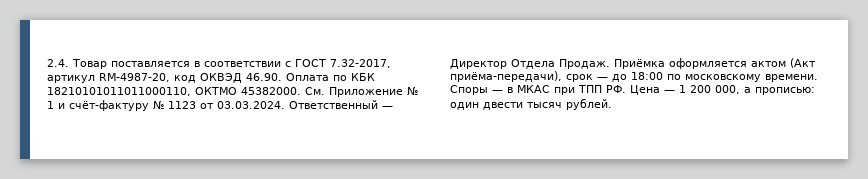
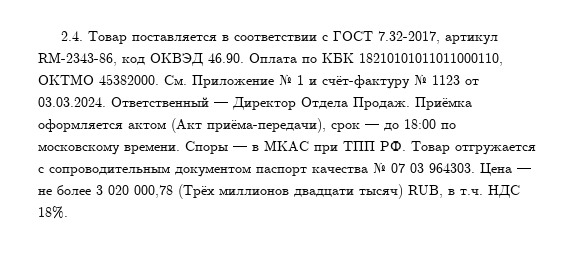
- 2.4. Товар поставляется в соответствии с ГОСТ 7.32-2017, артикул RM-4987-20, код ОКВЭД 46.90. Оплата по КБК 18210101011011000110, ОКТМО 45382000.
+ 2.4. Товар поставляется в соответствии с ГОСТ 7.32-2017, артикул RM-2343-86, код ОКВЭД 46.90. Оплата по КБК 18210101011011000110, ОКТМО 45382000.
- Споры — в МКАС при ТПП РФ. Цена — 1 200 000, а прописью: один двести тысяч рублей.
+ Споры — в МКАС при ТПП РФ. Товар отгружается с сопроводительным документом паспорт качества № 07 03 964303. Цена — не более 3 020 000,78 (Трёх миллионов двадцати тысяч) RUB, в т.ч. НДС 18%.

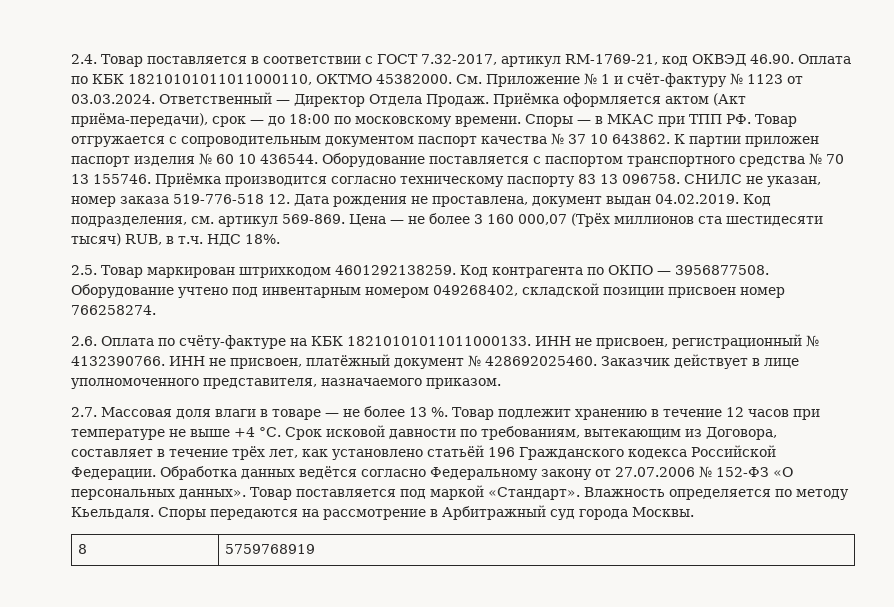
- 2.4. Товар поставляется в соответствии с ГОСТ 7.32-2017, артикул RM-2343-86, код ОКВЭД 46.90. Оплата по КБК 18210101011011000110, ОКТМО 45382000.
+ 2.4. Товар поставляется в соответствии с ГОСТ 7.32-2017, артикул RM-1769-21, код ОКВЭД 46.90. Оплата по КБК 18210101011011000110, ОКТМО 45382000.
- Споры — в МКАС при ТПП РФ. Товар отгружается с сопроводительным документом паспорт качества № 07 03 964303.
+ Споры — в МКАС при ТПП РФ. Товар отгружается с сопроводительным документом паспорт качества № 37 10 643862. К партии приложен паспорт изделия № 60 10 436544. Оборудование поставляется с паспортом транспортного средства № 70 13 155746. Приёмка производится согласно техническому паспорту 83 13 096758. СНИЛС не указан, номер заказа 519-776-518 12. Дата рождения не проставлена, документ выдан 04.02.2019. Код подразделения, см. артикул 569-869.
- Цена — не более 3 020 000,78 (Трёх миллионов двадцати тысяч) RUB, в т.ч. НДС 18%.
+ Цена — не более 3 160 000,07 (Трёх миллионов ста шестидесяти тысяч) RUB, в т.ч. НДС 18%.
+ 2.5. Товар маркирован штрихкодом 4601292138259. Код контрагента по ОКПО — 3956877508. Оборудование учтено под инвентарным номером 049268402, складской позиции присвоен номер 766258274.
+ 2.6. Оплата по счёту-фактуре на КБК 18210101011011000133. ИНН не присвоен, регистрационный № 4132390766. ИНН не присвоен, платёжный документ № 428692025460. Заказчик действует в лице уполномоченного представителя, назначаемого приказом.
+ 2.7. Массовая доля влаги в товаре — не более 13 %. Товар подлежит хранению в течение 12 часов при температуре не выше +4 °C. Срок исковой давности по требованиям, вытекающим из Договора, составляет в течение трёх лет, как установлено статьёй 196 Гражданского кодекса Российской Федерации. Обработка данных ведётся согласно Федеральному закону от 27.07.2006 № 152-ФЗ «О персональных данных». Товар поставляется под маркой «Стандарт». Влажность определяется по методу Кьельдаля. Споры передаются на рассмотрение в Арбитражный суд города Москвы.
+ 8 | 5759768919

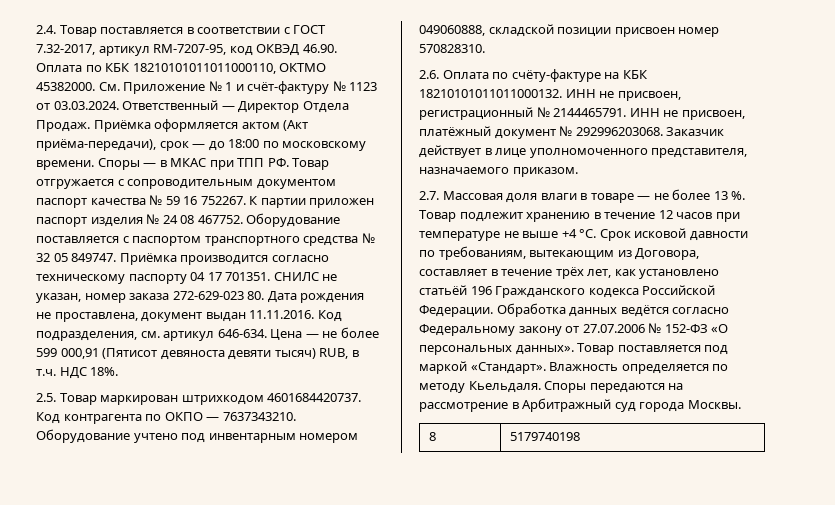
- 2.4. Товар поставляется в соответствии с ГОСТ 7.32-2017, артикул RM-1769-21, код ОКВЭД 46.90. Оплата по КБК 18210101011011000110, ОКТМО 45382000.
+ 2.4. Товар поставляется в соответствии с ГОСТ 7.32-2017, артикул RM-7207-95, код ОКВЭД 46.90. Оплата по КБК 18210101011011000110, ОКТМО 45382000.
- Споры — в МКАС при ТПП РФ. Товар отгружается с сопроводительным документом паспорт качества № 37 10 643862.
+ Споры — в МКАС при ТПП РФ. Товар отгружается с сопроводительным документом паспорт качества № 59 16 752267.
- К партии приложен паспорт изделия № 60 10 436544.
+ К партии приложен паспорт изделия № 24 08 467752.
- Оборудование поставляется с паспортом транспортного средства № 70 13 155746.
+ Оборудование поставляется с паспортом транспортного средства № 32 05 849747.
- Приёмка производится согласно техническому паспорту 83 13 096758.
+ Приёмка производится согласно техническому паспорту 04 17 701351.
- СНИЛС не указан, номер заказа 519-776-518 12. Дата рождения не проставлена, документ выдан 04.02.2019. Код подразделения, см. артикул 569-869.
+ СНИЛС не указан, номер заказа 272-629-023 80. Дата рождения не проставлена, документ выдан 11.11.2016. Код подразделения, см. артикул 646-634.
- Цена — не более 3 160 000,07 (Трёх миллионов ста шестидесяти тысяч) RUB, в т.ч. НДС 18%.
+ Цена — не более 599 000,91 (Пятисот девяноста девяти тысяч) RUB, в т.ч. НДС 18%.
- 2.5. Товар маркирован штрихкодом 4601292138259.
+ 2.5. Товар маркирован штрихкодом 4601684420737.
- Код контрагента по ОКПО — 3956877508.
+ Код контрагента по ОКПО — 7637343210.
- Оборудование учтено под инвентарным номером 049268402, складской позиции присвоен номер 766258274.
+ Оборудование учтено под инвентарным номером 049060888, складской позиции присвоен номер 570828310.
- 2.6. Оплата по счёту-фактуре на КБК 18210101011011000133.
+ 2.6. Оплата по счёту-фактуре на КБК 18210101011011000132.
- ИНН не присвоен, регистрационный № 4132390766.
+ ИНН не присвоен, регистрационный № 2144465791.
- ИНН не присвоен, платёжный документ № 428692025460.
+ ИНН не присвоен, платёжный документ № 292996203068.
- 8 | 5759768919
+ 8 | 5179740198

